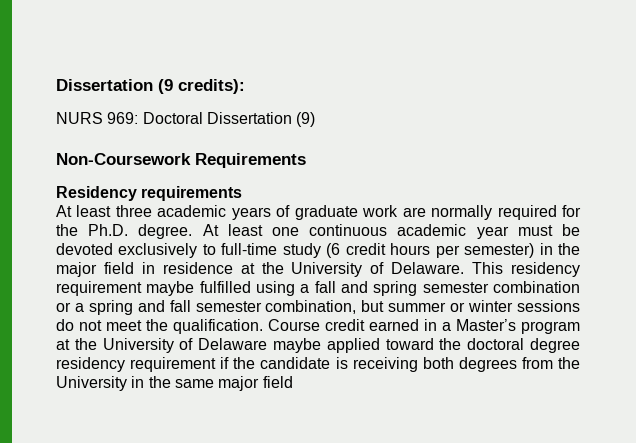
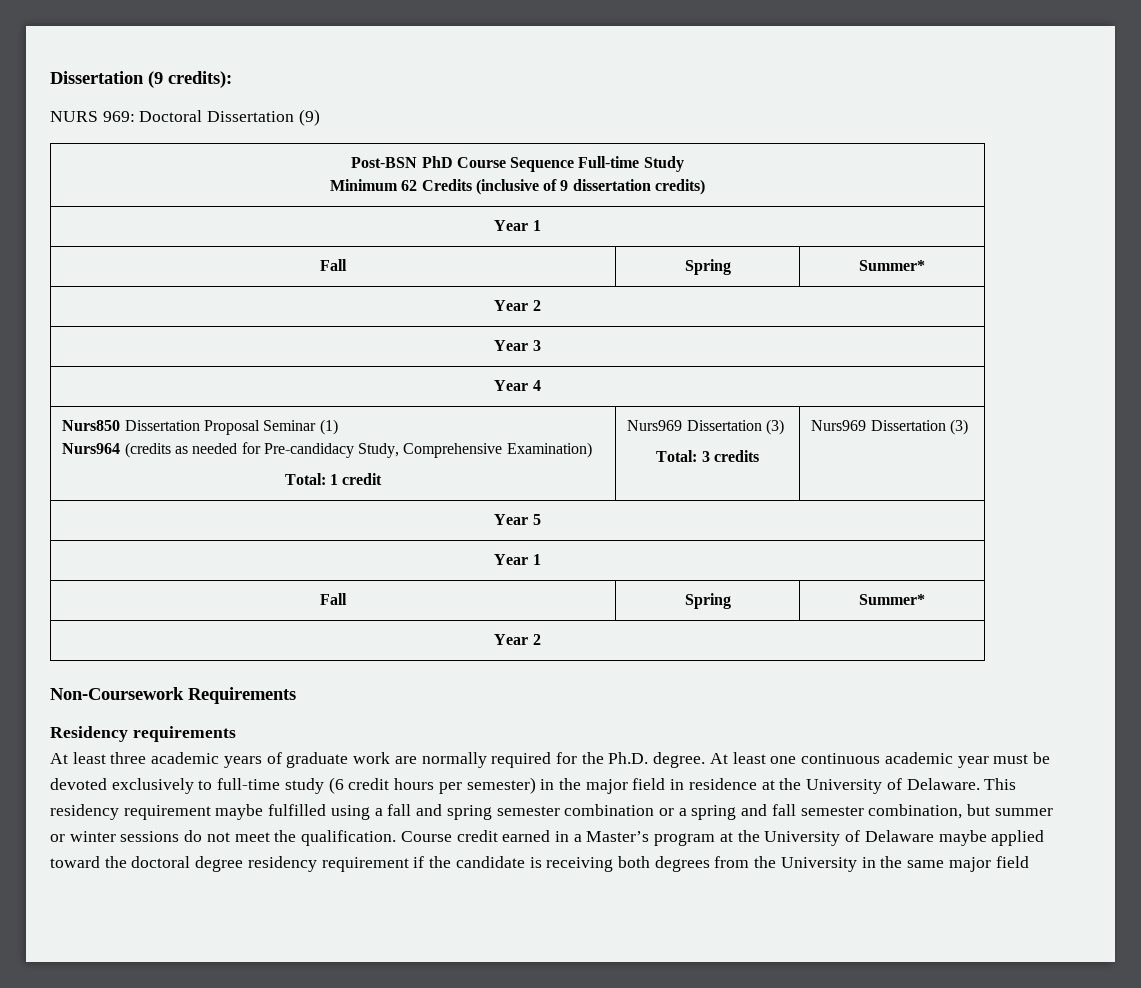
+ Post-BSN PhD Course Sequence Full-time Study
+ Minimum 62 Credits (inclusive of 9 dissertation credits)
+ Year 1
+ Fall | Spring | Summer*
+ Year 2
+ Year 3
+ Year 4
+ Nurs850 Dissertation Proposal Seminar (1)
+ Nurs964 (credits as needed for Pre-candidacy Study, Comprehensive Examination)
+ Total: 1 credit | Nurs969 Dissertation (3)
+ Total: 3 credits | Nurs969 Dissertation (3)
+ Year 5
+ Year 1
+ Fall | Spring | Summer*
+ Year 2

